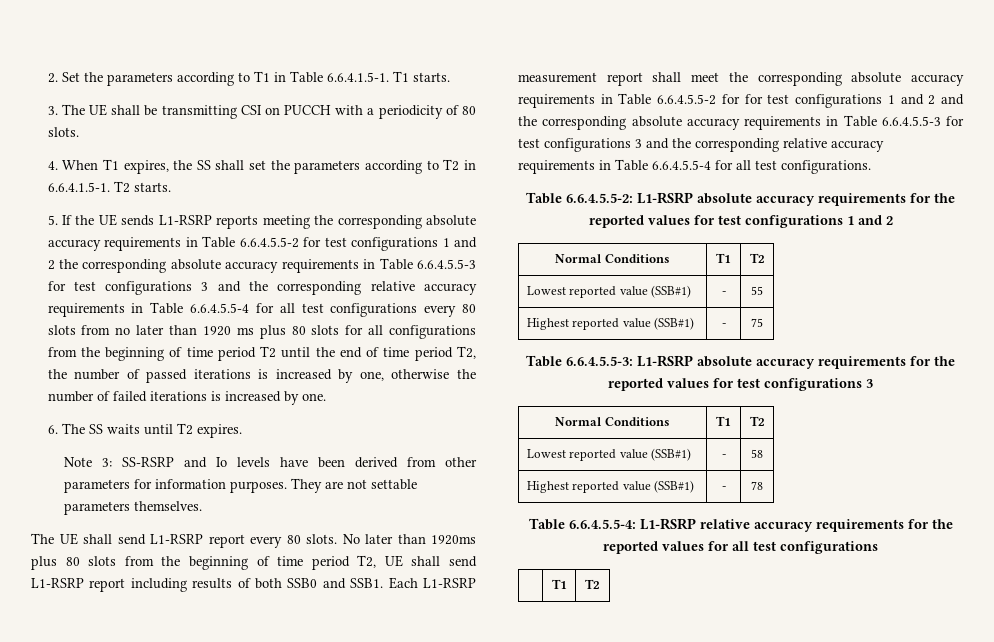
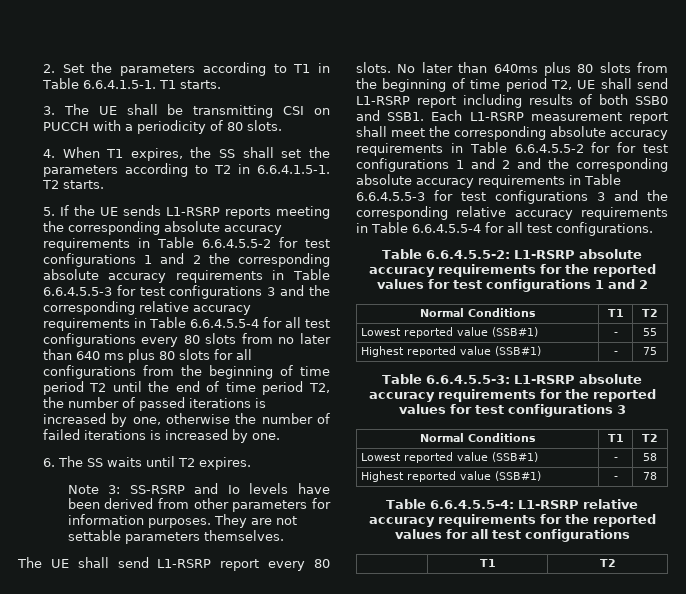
- 5. If the UE sends L1-RSRP reports meeting the corresponding absolute accuracy requirements in Table 6.6.4.5.5-2 for test configurations 1 and 2 the corresponding absolute accuracy requirements in Table 6.6.4.5.5-3 for test configurations 3 and the corresponding relative accuracy requirements in Table 6.6.4.5.5-4 for all test configurations every 80 slots from no later than 1920 ms plus 80 slots for all configurations from the beginning of time period T2 until the end of time period T2, the number of passed iterations is increased by one, otherwise the number of failed iterations is increased by one.
+ 5. If the UE sends L1-RSRP reports meeting the corresponding absolute accuracy requirements in Table 6.6.4.5.5-2 for test configurations 1 and 2 the corresponding absolute accuracy requirements in Table 6.6.4.5.5-3 for test configurations 3 and the corresponding relative accuracy requirements in Table 6.6.4.5.5-4 for all test configurations every 80 slots from no later than 640 ms plus 80 slots for all configurations from the beginning of time period T2 until the end of time period T2, the number of passed iterations is increased by one, otherwise the number of failed iterations is increased by one.
- No later than 1920ms plus 80 slots from the beginning of time period T2, UE shall send L1-RSRP report including results of both SSB0 and SSB1.
+ No later than 640ms plus 80 slots from the beginning of time period T2, UE shall send L1-RSRP report including results of both SSB0 and SSB1.

